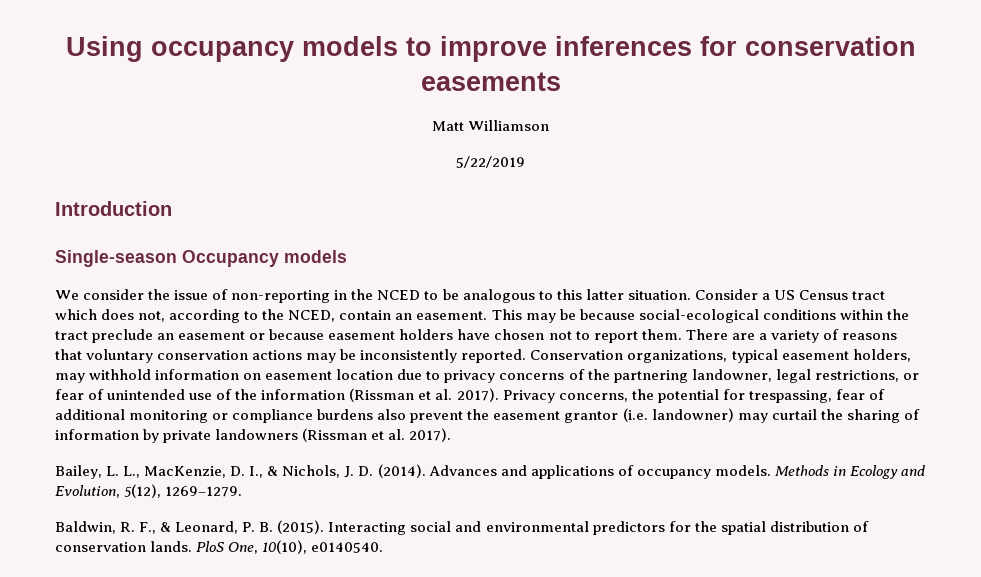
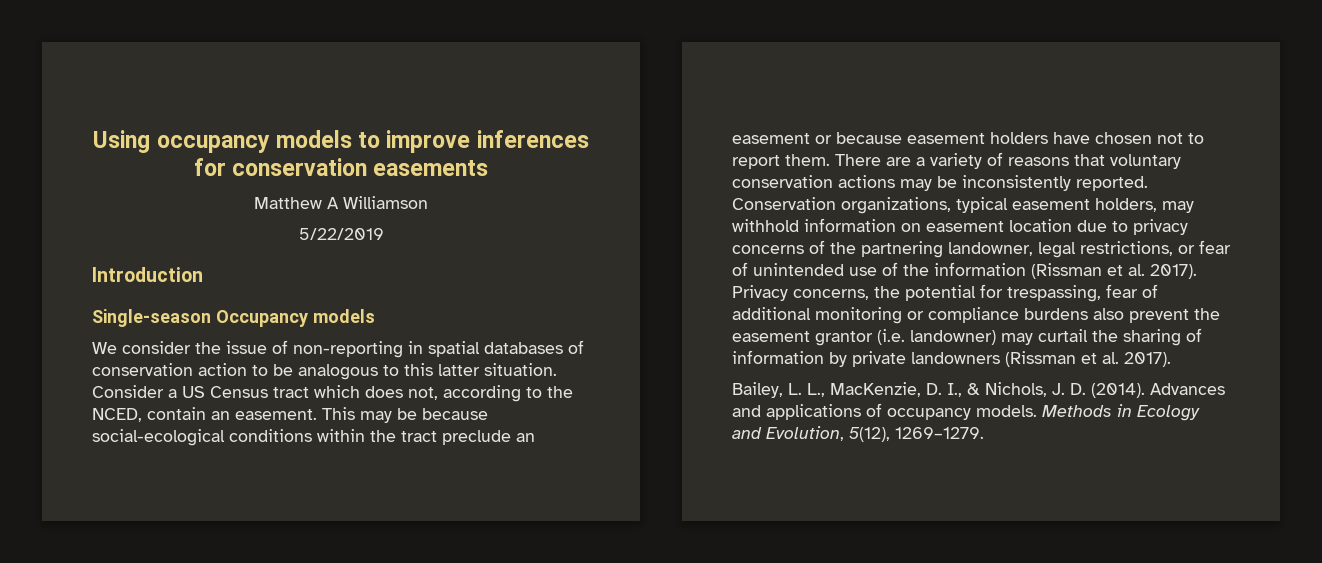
- Matt Williamson
+ Matthew A Williamson
- We consider the issue of non-reporting in the NCED to be analogous to this latter situation.
+ We consider the issue of non-reporting in spatial databases of conservation action to be analogous to this latter situation.
- Baldwin, R. F., & Leonard, P. B. (2015). Interacting social and environmental predictors for the spatial distribution of conservation lands. PloS One, 10(10), e0140540.

